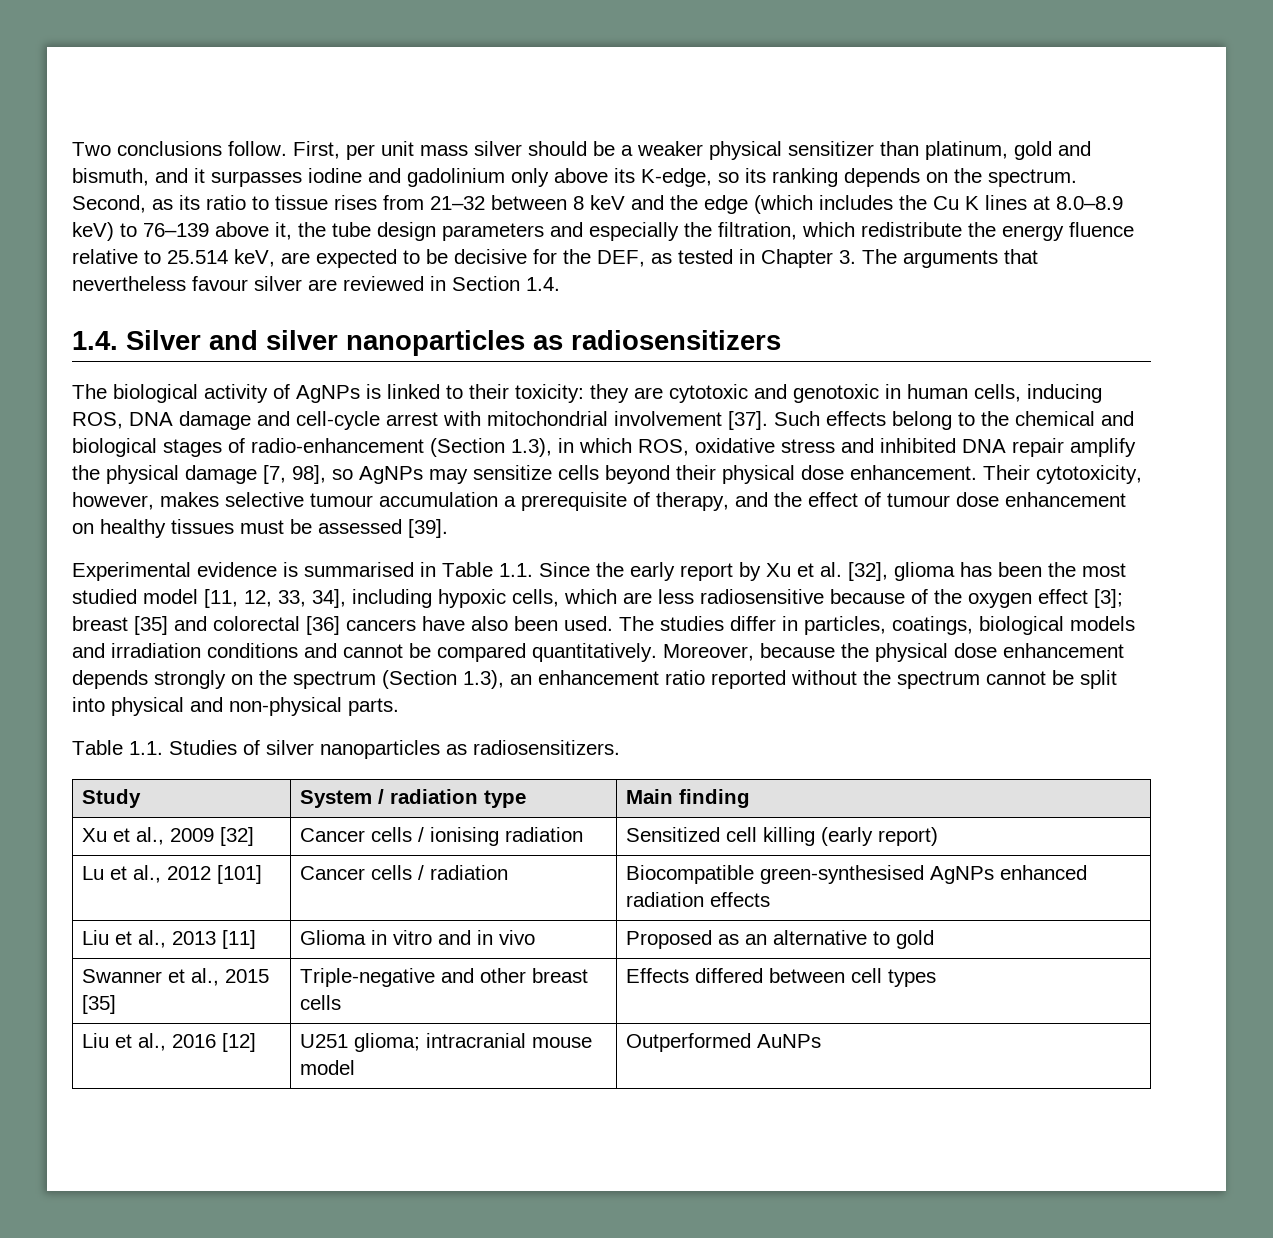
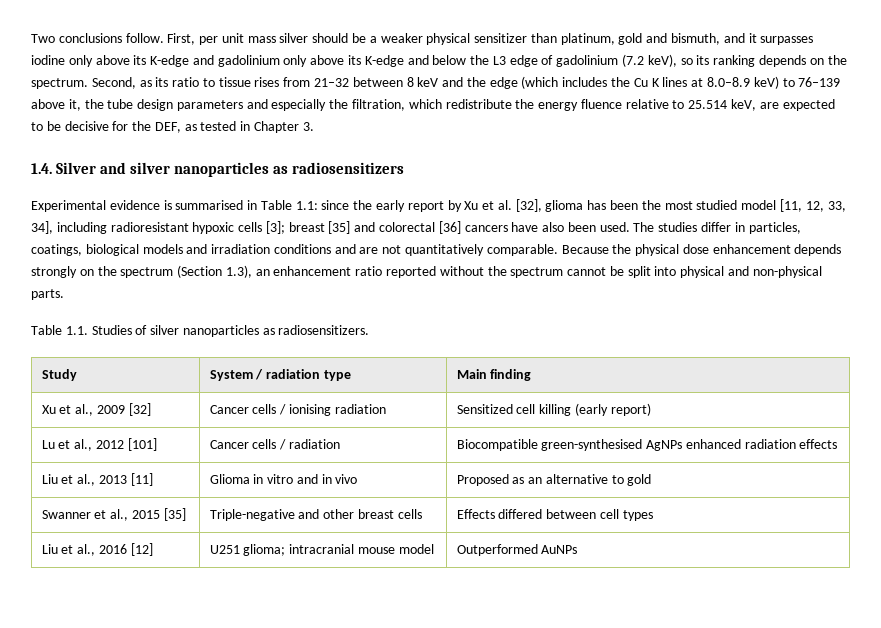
- First, per unit mass silver should be a weaker physical sensitizer than platinum, gold and bismuth, and it surpasses iodine and gadolinium only above its K-edge, so its ranking depends on the spectrum.
+ First, per unit mass silver should be a weaker physical sensitizer than platinum, gold and bismuth, and it surpasses iodine only above its K-edge and gadolinium only above its K-edge and below the L3 edge of gadolinium (7.2 keV), so its ranking depends on the spectrum.
- Second, as its ratio to tissue rises from 21–32 between 8 keV and the edge (which includes the Cu K lines at 8.0–8.9 keV) to 76–139 above it, the tube design parameters and especially the filtration, which redistribute the energy fluence relative to 25.514 keV, are expected to be decisive for the DEF, as tested in Chapter 3. The arguments that nevertheless favour silver are reviewed in Section 1.4.
+ Second, as its ratio to tissue rises from 21–32 between 8 keV and the edge (which includes the Cu K lines at 8.0–8.9 keV) to 76–139 above it, the tube design parameters and especially the filtration, which redistribute the energy fluence relative to 25.514 keV, are expected to be decisive for the DEF, as tested in Chapter 3.
- The biological activity of AgNPs is linked to their toxicity: they are cytotoxic and genotoxic in human cells, inducing ROS, DNA damage and cell-cycle arrest with mitochondrial involvement [37]. Such effects belong to the chemical and biological stages of radio-enhancement (Section 1.3), in which ROS, oxidative stress and inhibited DNA repair amplify the physical damage [7, 98], so AgNPs may sensitize cells beyond their physical dose enhancement. Their cytotoxicity, however, makes selective tumour accumulation a prerequisite of therapy, and the effect of tumour dose enhancement on healthy tissues must be assessed [39].
- Experimental evidence is summarised in Table 1.1. Since the early report by Xu et al. [32], glioma has been the most studied model [11, 12, 33, 34], including hypoxic cells, which are less radiosensitive because of the oxygen effect [3]; breast [35] and colorectal [36] cancers have also been used.
+ Experimental evidence is summarised in Table 1.1: since the early report by Xu et al. [32], glioma has been the most studied model [11, 12, 33, 34], including radioresistant hypoxic cells [3]; breast [35] and colorectal [36] cancers have also been used.
- The studies differ in particles, coatings, biological models and irradiation conditions and cannot be compared quantitatively. Moreover, because the physical dose enhancement depends strongly on the spectrum (Section 1.3), an enhancement ratio reported without the spectrum cannot be split into physical and non-physical parts.
+ The studies differ in particles, coatings, biological models and irradiation conditions and are not quantitatively comparable. Because the physical dose enhancement depends strongly on the spectrum (Section 1.3), an enhancement ratio reported without the spectrum cannot be split into physical and non-physical parts.

